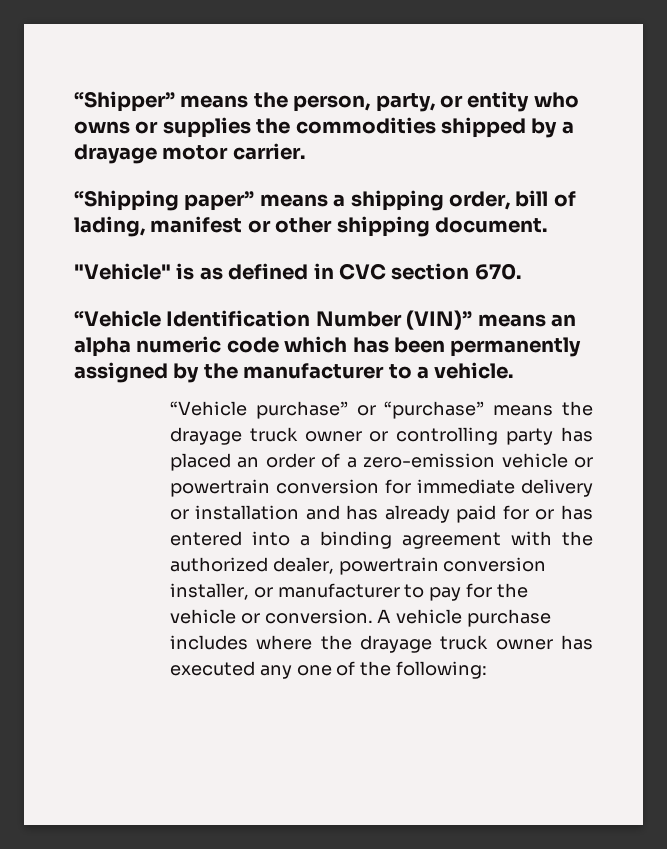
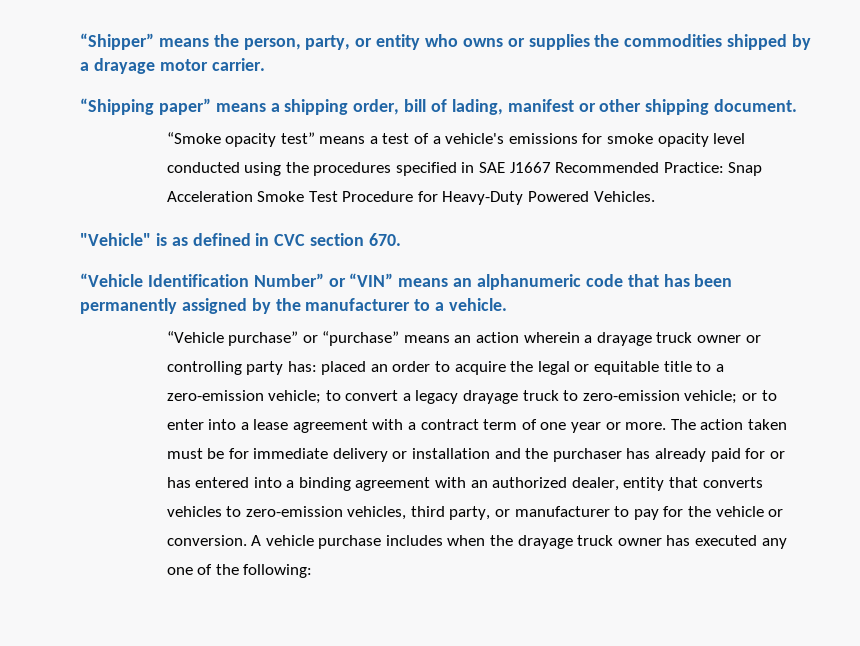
+ “Smoke opacity test” means a test of a vehicle's emissions for smoke opacity level conducted using the procedures specified in SAE J1667 Recommended Practice: Snap Acceleration Smoke Test Procedure for Heavy-Duty Powered Vehicles.
- “Vehicle Identification Number (VIN)” means an alpha numeric code which has been permanently assigned by the manufacturer to a vehicle.
+ “Vehicle Identification Number” or “VIN” means an alphanumeric code that has been permanently assigned by the manufacturer to a vehicle.
- “Vehicle purchase” or “purchase” means the drayage truck owner or controlling party has placed an order of a zero-emission vehicle or powertrain conversion for immediate delivery or installation and has already paid for or has entered into a binding agreement with the authorized dealer, powertrain conversion installer, or manufacturer to pay for the vehicle or conversion.
+ “Vehicle purchase” or “purchase” means an action wherein a drayage truck owner or controlling party has: placed an order to acquire the legal or equitable title to a zero-emission vehicle; to convert a legacy drayage truck to zero-emission vehicle; or to enter into a lease agreement with a contract term of one year or more. The action taken must be for immediate delivery or installation and the purchaser has already paid for or has entered into a binding agreement with an authorized dealer, entity that converts vehicles to zero-emission vehicles, third party, or manufacturer to pay for the vehicle or conversion.
- A vehicle purchase includes where the drayage truck owner has executed any one of the following:
+ A vehicle purchase includes when the drayage truck owner has executed any one of the following:

